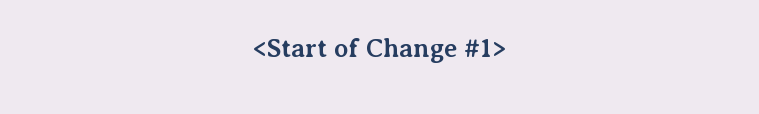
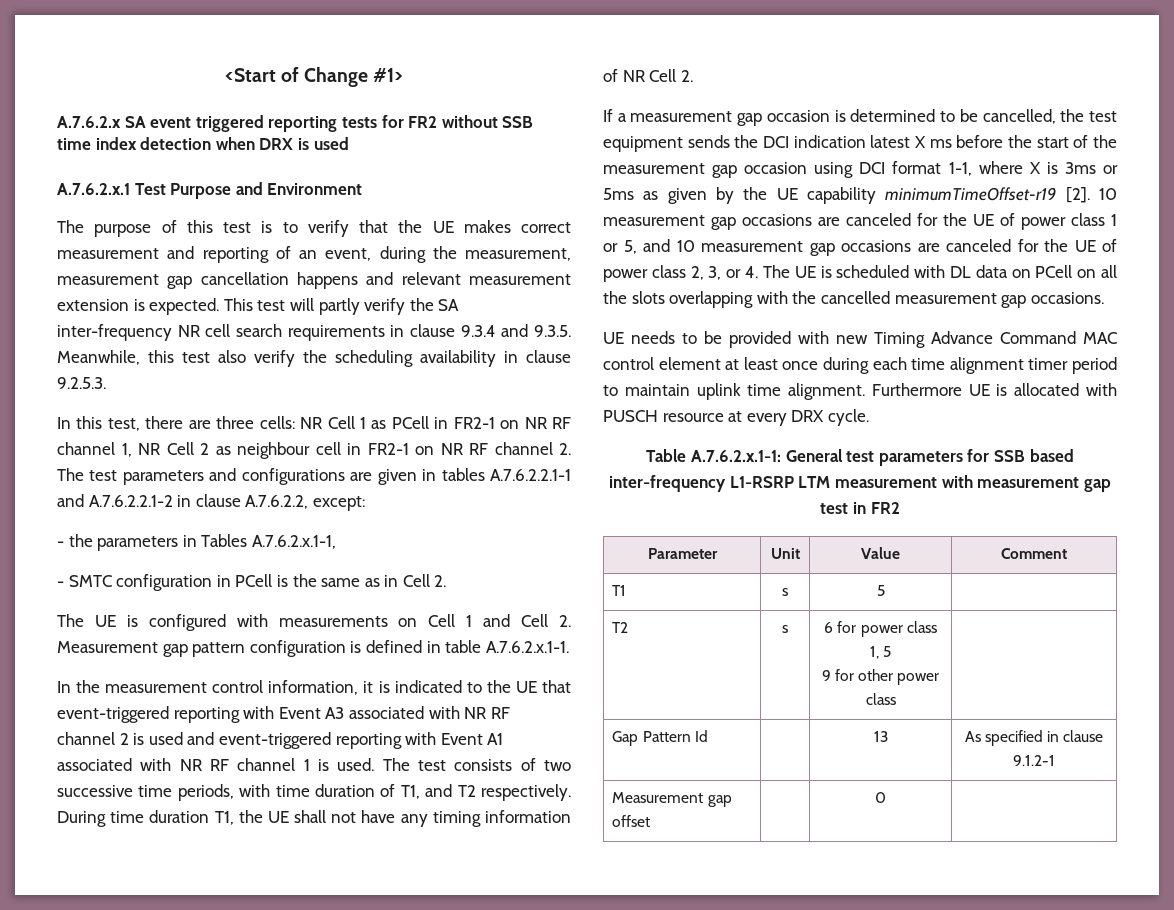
+ A.7.6.2.x SA event triggered reporting tests for FR2 without SSB time index detection when DRX is used
+ A.7.6.2.x.1 Test Purpose and Environment
+ The purpose of this test is to verify that the UE makes correct measurement and reporting of an event, during the measurement, measurement gap cancellation happens and relevant measurement extension is expected. This test will partly verify the SA inter-frequency NR cell search requirements in clause 9.3.4 and 9.3.5. Meanwhile, this test also verify the scheduling availability in clause 9.2.5.3.
+ In this test, there are three cells: NR Cell 1 as PCell in FR2-1 on NR RF channel 1, NR Cell 2 as neighbour cell in FR2-1 on NR RF channel 2. The test parameters and configurations are given in tables A.7.6.2.2.1-1 and A.7.6.2.2.1-2 in clause A.7.6.2.2, except:
+ - the parameters in Tables A.7.6.2.x.1-1,
+ - SMTC configuration in PCell is the same as in Cell 2.
+ The UE is configured with measurements on Cell 1 and Cell 2. Measurement gap pattern configuration is defined in table A.7.6.2.x.1-1.
+ In the measurement control information, it is indicated to the UE that event-triggered reporting with Event A3 associated with NR RF channel 2 is used and event-triggered reporting with Event A1 associated with NR RF channel 1 is used. The test consists of two successive time periods, with time duration of T1, and T2 respectively. During time duration T1, the UE shall not have any timing information of NR Cell 2.
+ If a measurement gap occasion is determined to be cancelled, the test equipment sends the DCI indication latest X ms before the start of the measurement gap occasion using DCI format 1-1, where X is 3ms or 5ms as given by the UE capability minimumTimeOffset-r19 [2]. 10 measurement gap occasions are canceled for the UE of power class 1 or 5, and 10 measurement gap occasions are canceled for the UE of power class 2, 3, or 4. The UE is scheduled with DL data on PCell on all the slots overlapping with the cancelled measurement gap occasions.
+ UE needs to be provided with new Timing Advance Command MAC control element at least once during each time alignment timer period to maintain uplink time alignment. Furthermore UE is allocated with PUSCH resource at every DRX cycle.
+ Table A.7.6.2.x.1-1: General test parameters for SSB based inter-frequency L1-RSRP LTM measurement with measurement gap test in FR2
+ Parameter | Unit | Value | Comment
+ T1 | s | 5 |
+ T2 | s | 6 for power class 1, 5
+ 9 for other power class |
+ Gap Pattern Id | | 13 | As specified in clause 9.1.2-1
+ Measurement gap offset | | 0 |

